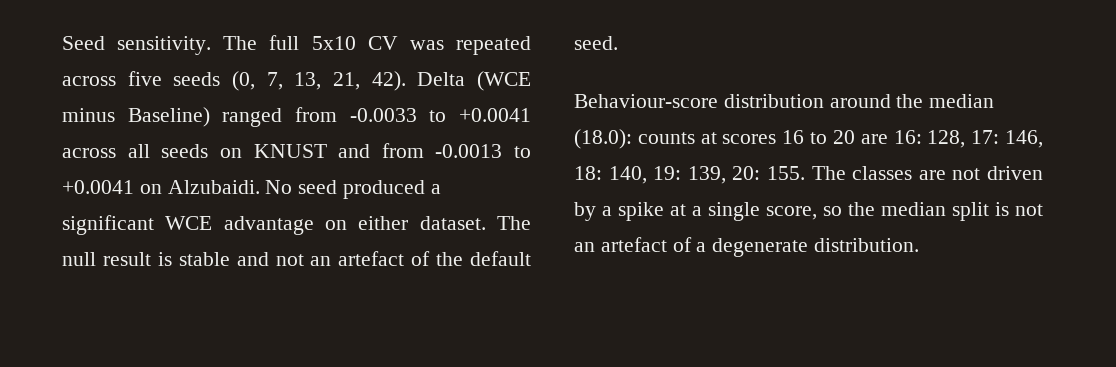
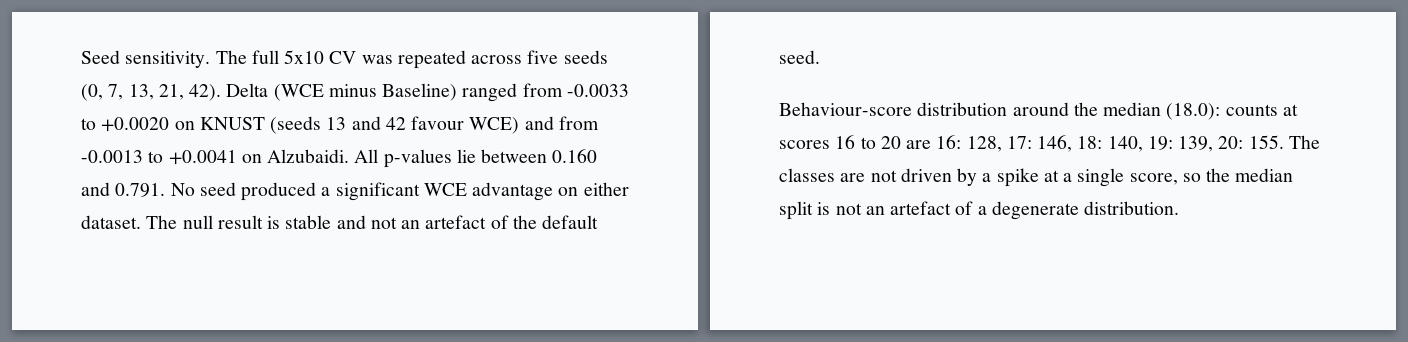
- Delta (WCE minus Baseline) ranged from -0.0033 to +0.0041 across all seeds on KNUST and from -0.0013 to +0.0041 on Alzubaidi.
+ Delta (WCE minus Baseline) ranged from -0.0033 to +0.0020 on KNUST (seeds 13 and 42 favour WCE) and from -0.0013 to +0.0041 on Alzubaidi.
- No seed produced a significant WCE advantage on either dataset.
+ All p-values lie between 0.160 and 0.791. No seed produced a significant WCE advantage on either dataset.

